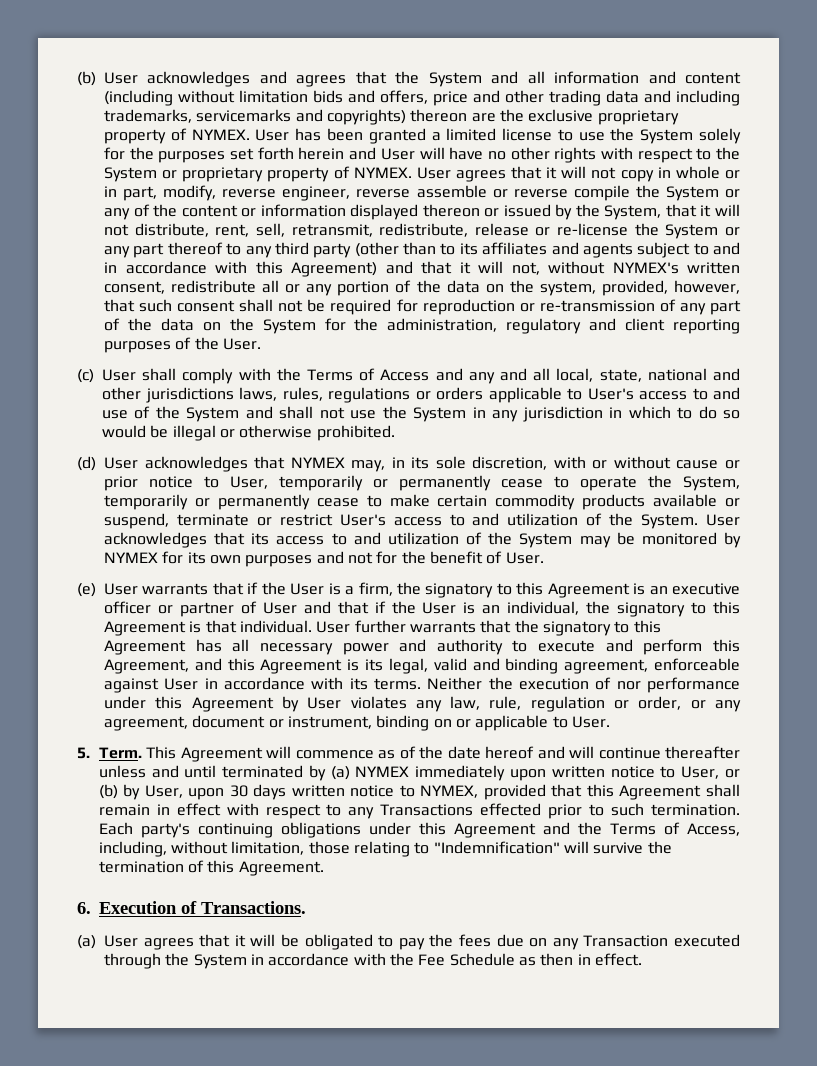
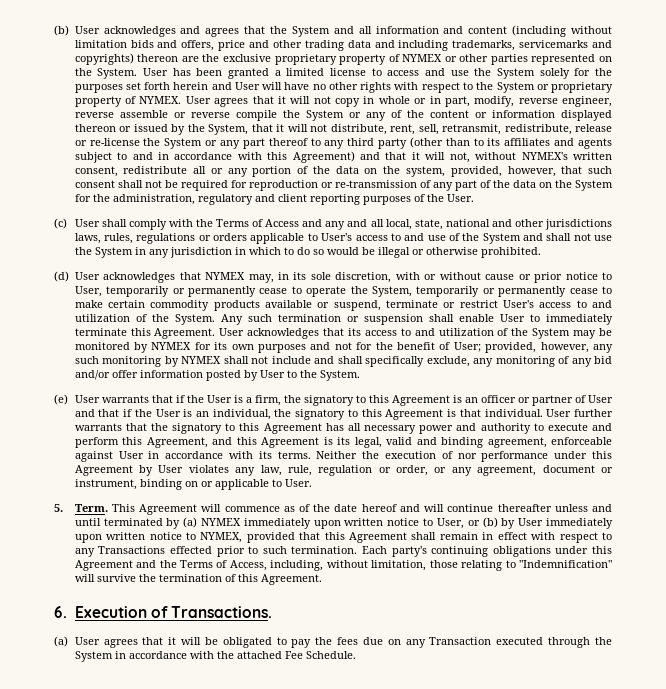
- (b) User acknowledges and agrees that the System and all information and content (including without limitation bids and offers, price and other trading data and including trademarks, servicemarks and copyrights) thereon are the exclusive proprietary property of NYMEX.
+ (b) User acknowledges and agrees that the System and all information and content (including without limitation bids and offers, price and other trading data and including trademarks, servicemarks and copyrights) thereon are the exclusive proprietary property of NYMEX or other parties represented on the System.
- User has been granted a limited license to use the System solely for the purposes set forth herein and User will have no other rights with respect to the System or proprietary property of NYMEX.
+ User has been granted a limited license to access and use the System solely for the purposes set forth herein and User will have no other rights with respect to the System or proprietary property of NYMEX.
+ Any such termination or suspension shall enable User to immediately terminate this Agreement.
- User acknowledges that its access to and utilization of the System may be monitored by NYMEX for its own purposes and not for the benefit of User.
+ User acknowledges that its access to and utilization of the System may be monitored by NYMEX for its own purposes and not for the benefit of User; provided, however, any such monitoring by NYMEX shall not include and shall specifically exclude, any monitoring of any bid and/or offer information posted by User to the System.
- (e) User warrants that if the User is a firm, the signatory to this Agreement is an executive officer or partner of User and that if the User is an individual, the signatory to this Agreement is that individual.
+ (e) User warrants that if the User is a firm, the signatory to this Agreement is an officer or partner of User and that if the User is an individual, the signatory to this Agreement is that individual.
- This Agreement will commence as of the date hereof and will continue thereafter unless and until terminated by (a) NYMEX immediately upon written notice to User, or (b) by User, upon 30 days written notice to NYMEX, provided that this Agreement shall remain in effect with respect to any Transactions effected prior to such termination.
+ This Agreement will commence as of the date hereof and will continue thereafter unless and until terminated by (a) NYMEX immediately upon written notice to User, or (b) by User immediately upon written notice to NYMEX, provided that this Agreement shall remain in effect with respect to any Transactions effected prior to such termination.
- (a) User agrees that it will be obligated to pay the fees due on any Transaction executed through the System in accordance with the Fee Schedule as then in effect.
+ (a) User agrees that it will be obligated to pay the fees due on any Transaction executed through the System in accordance with the attached Fee Schedule.

